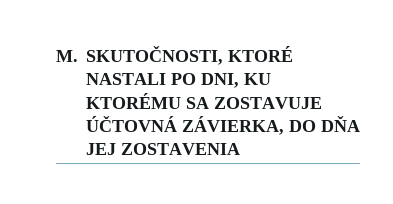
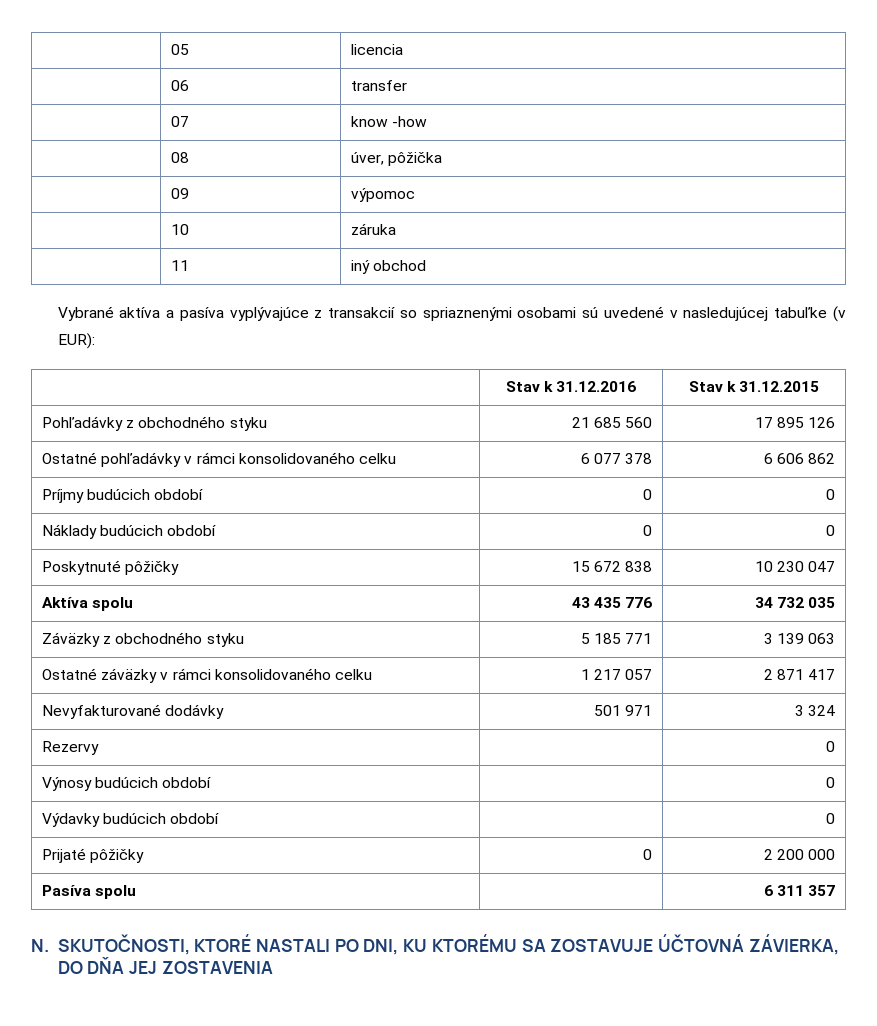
- M. SKUTOČNOSTI, KTORÉ NASTALI PO DNI, KU KTORÉMU SA ZOSTAVUJE ÚČTOVNÁ ZÁVIERKA, DO DŇA JEJ ZOSTAVENIA
+ | 05 | licencia
+ | 06 | transfer
+ | 07 | know -how
+ | 08 | úver, pôžička
+ | 09 | výpomoc
+ | 10 | záruka
+ | 11 | iný obchod
+ Vybrané aktíva a pasíva vyplývajúce z transakcií so spriaznenými osobami sú uvedené v nasledujúcej tabuľke (v EUR):
+ | Stav k 31.12.2016 | Stav k 31.12.2015
+ Pohľadávky z obchodného styku | 21 685 560 | 17 895 126
+ Ostatné pohľadávky v rámci konsolidovaného celku | 6 077 378 | 6 606 862
+ Príjmy budúcich období | 0 | 0
+ Náklady budúcich období | 0 | 0
+ Poskytnuté pôžičky | 15 672 838 | 10 230 047
+ Aktíva spolu | 43 435 776 | 34 732 035
+ Záväzky z obchodného styku | 5 185 771 | 3 139 063
+ Ostatné záväzky v rámci konsolidovaného celku | 1 217 057 | 2 871 417
+ Nevyfakturované dodávky | 501 971 | 3 324
+ Rezervy | | 0
+ Výnosy budúcich období | | 0
+ Výdavky budúcich období | | 0
+ Prijaté pôžičky | 0 | 2 200 000
+ Pasíva spolu | | 6 311 357
+ N. SKUTOČNOSTI, KTORÉ NASTALI PO DNI, KU KTORÉMU SA ZOSTAVUJE ÚČTOVNÁ ZÁVIERKA, DO DŇA JEJ ZOSTAVENIA

